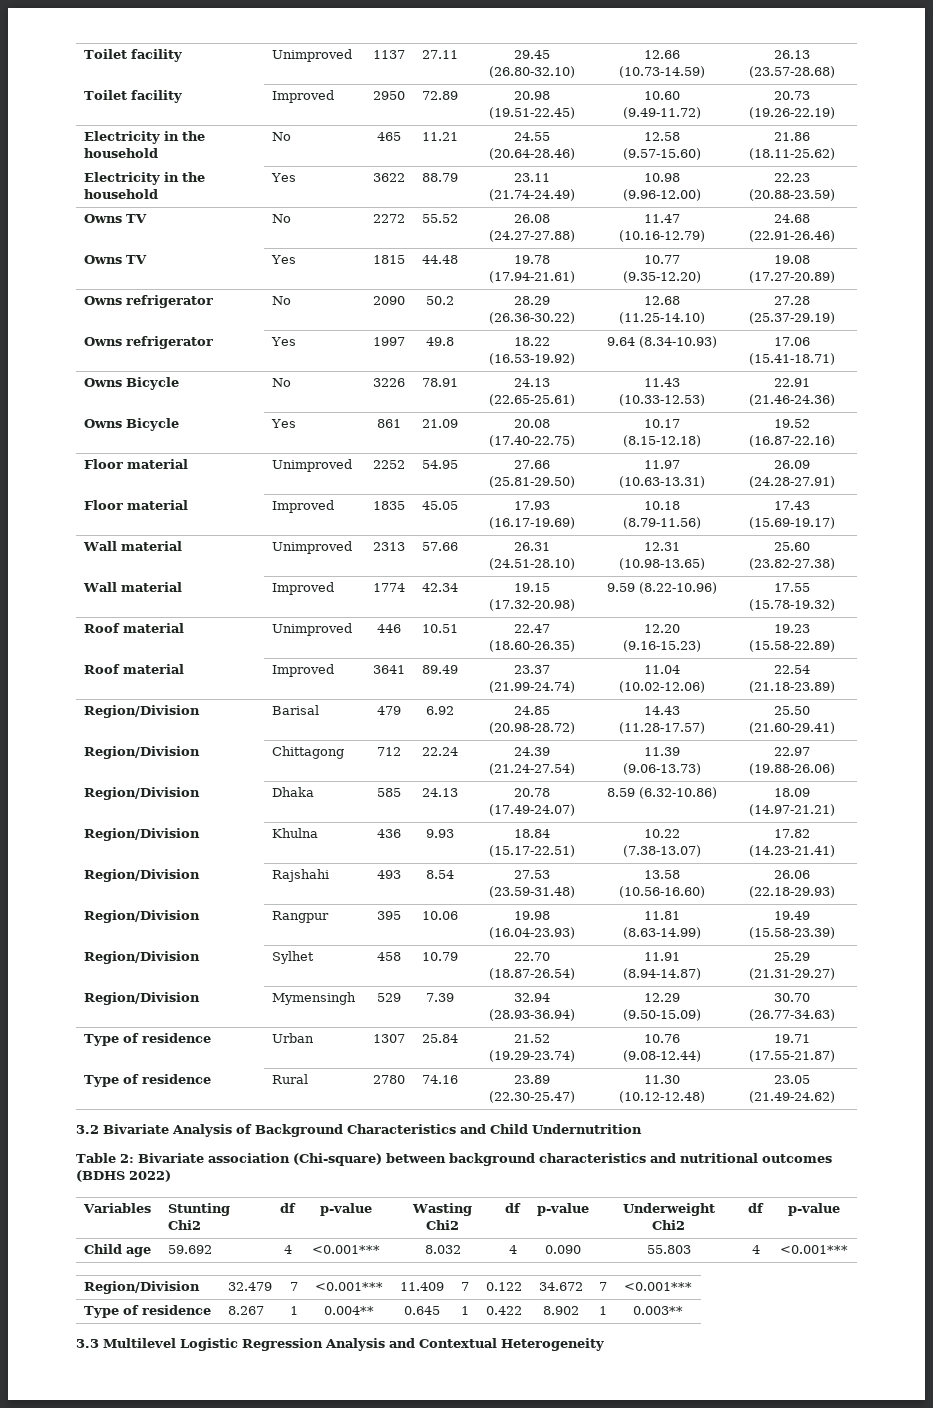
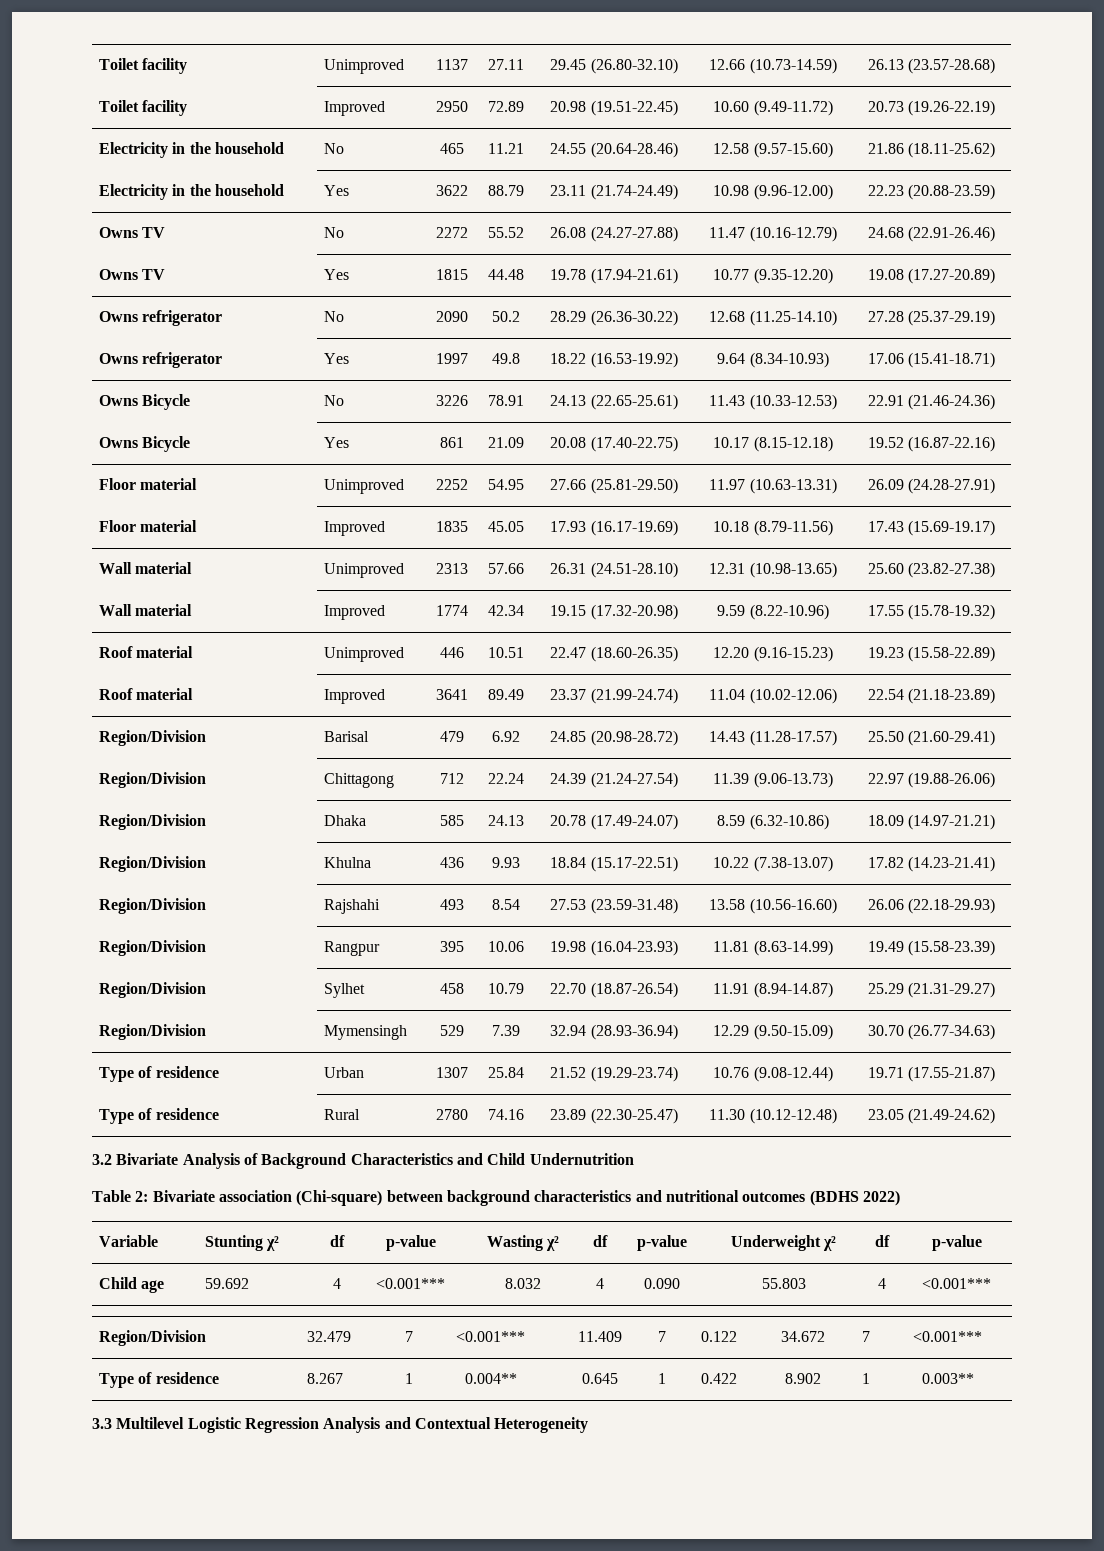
- Variables | Stunting Chi2 | df | p-value | Wasting Chi2 | df | p-value | Underweight Chi2 | df | p-value
+ Variable | Stunting χ² | df | p-value | Wasting χ² | df | p-value | Underweight χ² | df | p-value

